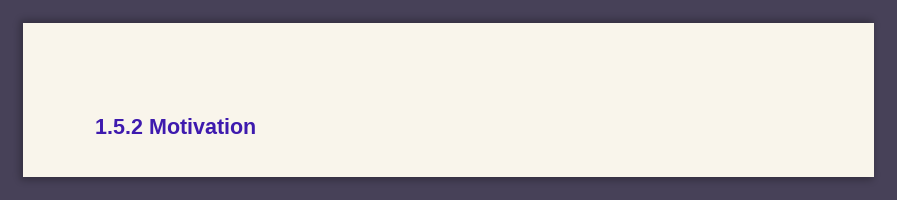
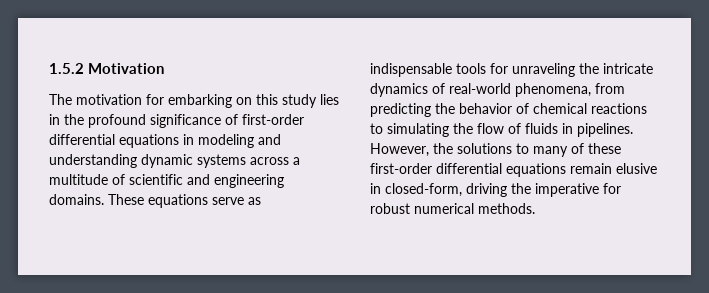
+ The motivation for embarking on this study lies in the profound significance of first-order differential equations in modeling and understanding dynamic systems across a multitude of scientific and engineering domains. These equations serve as indispensable tools for unraveling the intricate dynamics of real-world phenomena, from predicting the behavior of chemical reactions to simulating the flow of fluids in pipelines. However, the solutions to many of these first-order differential equations remain elusive in closed-form, driving the imperative for robust numerical methods.

